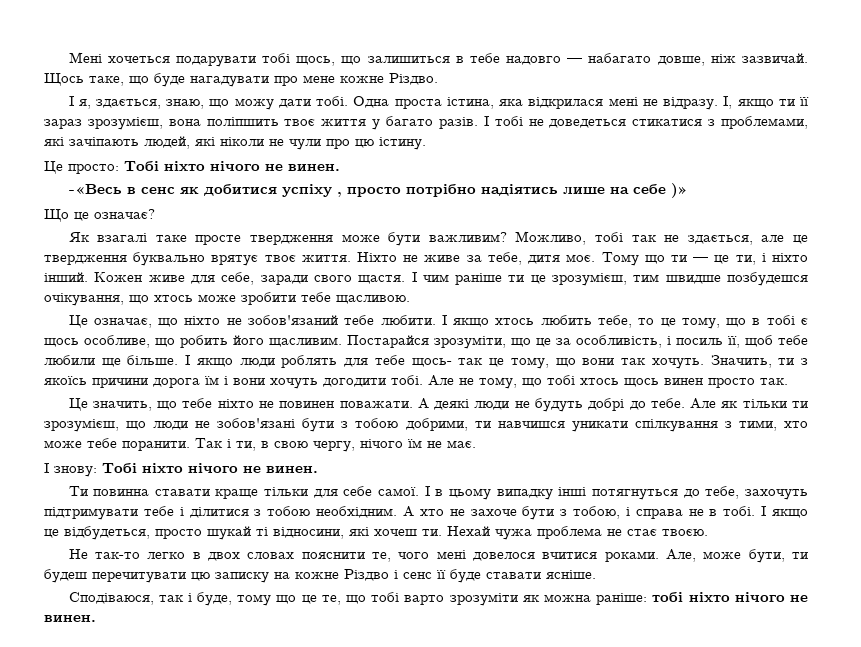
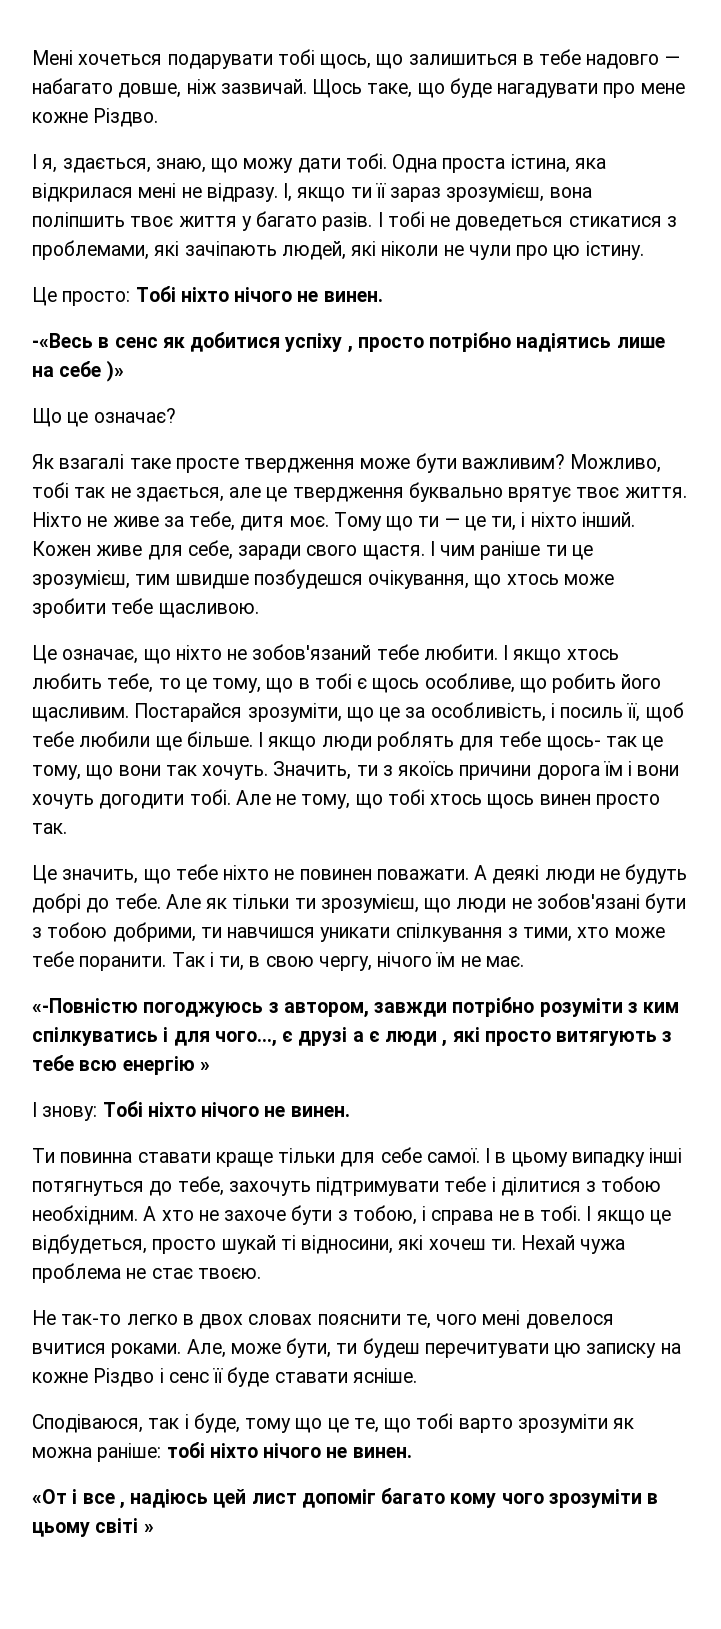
+ «-Повністю погоджуюсь з автором, завжди потрібно розуміти з ким спілкуватись і для чого…, є друзі а є люди , які просто витягують з тебе всю енергію »
+ «От і все , надіюсь цей лист допоміг багато кому чого зрозуміти в цьому світі »

